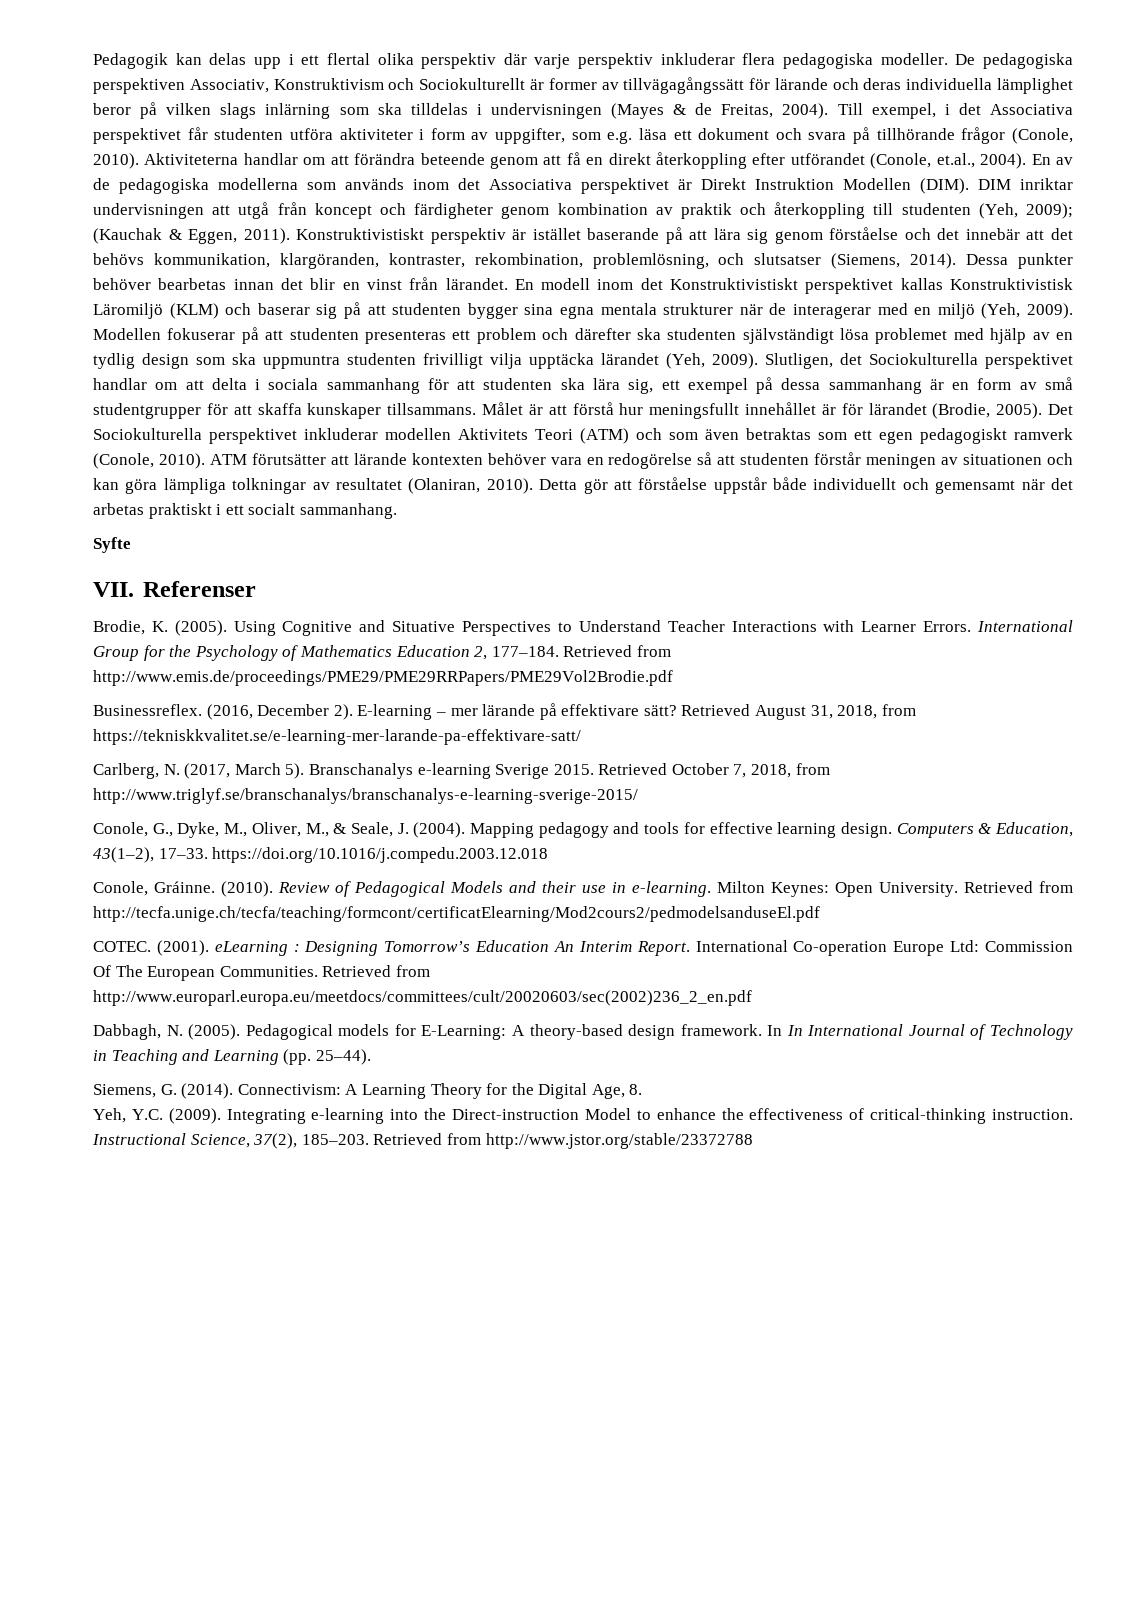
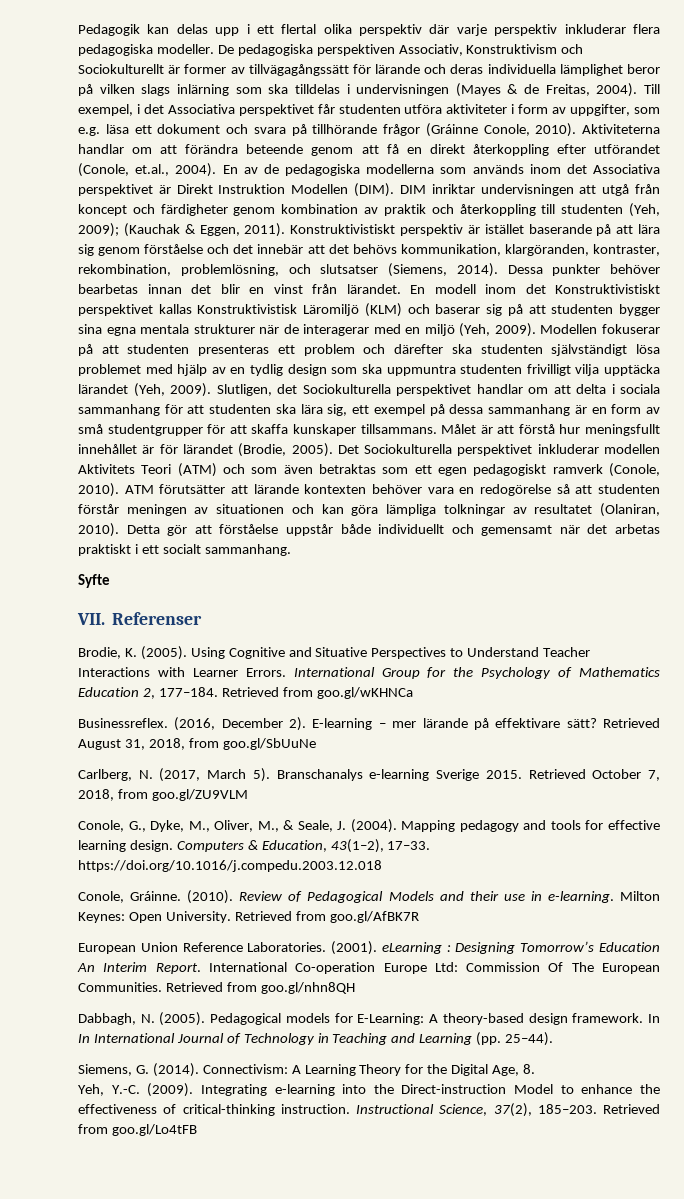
- Till exempel, i det Associativa perspektivet får studenten utföra aktiviteter i form av uppgifter, som e.g. läsa ett dokument och svara på tillhörande frågor (Conole, 2010).
+ Till exempel, i det Associativa perspektivet får studenten utföra aktiviteter i form av uppgifter, som e.g. läsa ett dokument och svara på tillhörande frågor (Gráinne Conole, 2010).
- Retrieved from http://www.emis.de/proceedings/PME29/PME29RRPapers/PME29Vol2Brodie.pdf
+ Retrieved from goo.gl/wKHNCa
- Retrieved August 31, 2018, from https://tekniskkvalitet.se/e-learning-mer-larande-pa-effektivare-satt/
+ Retrieved August 31, 2018, from goo.gl/SbUuNe
- Retrieved October 7, 2018, from http://www.triglyf.se/branschanalys/branschanalys-e-learning-sverige-2015/
+ Retrieved October 7, 2018, from goo.gl/ZU9VLM
- Retrieved from http://tecfa.unige.ch/tecfa/teaching/formcont/certificatElearning/Mod2cours2/pedmodelsanduseEl.pdf
- COTEC.
+ Retrieved from goo.gl/AfBK7R
+ European Union Reference Laboratories.
- Retrieved from http://www.europarl.europa.eu/meetdocs/committees/cult/20020603/sec(2002)236_2_en.pdf
+ Retrieved from goo.gl/nhn8QH
- Yeh, Y.C. (2009).
+ Yeh, Y.-C. (2009).
- Retrieved from http://www.jstor.org/stable/23372788
+ Retrieved from goo.gl/Lo4tFB

